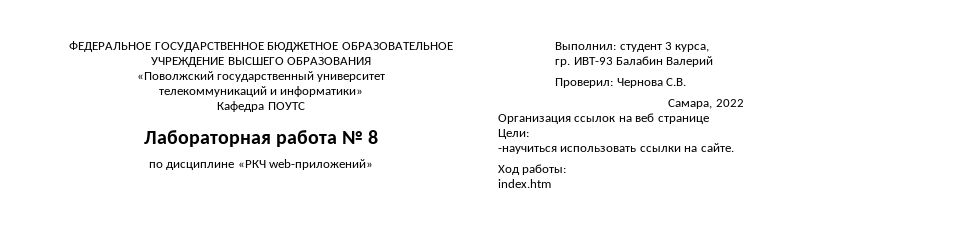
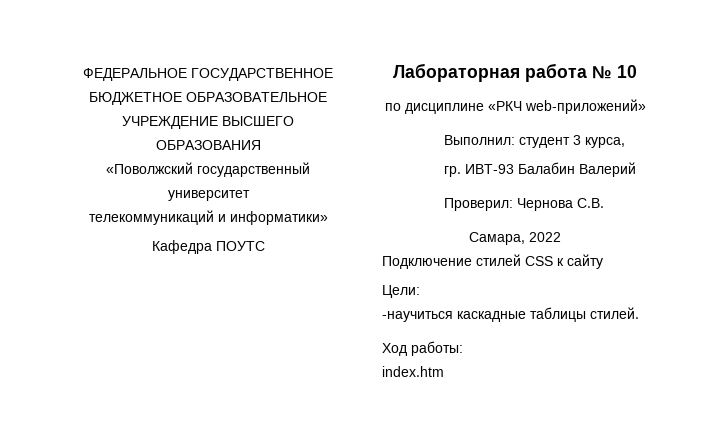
- Лабораторная работа № 8
+ Лабораторная работа № 10
- Организация ссылок на веб странице
+ Подключение стилей CSS к сайту
  Цели:
- -научиться использовать ссылки на сайте.
+ -научиться каскадные таблицы стилей.

